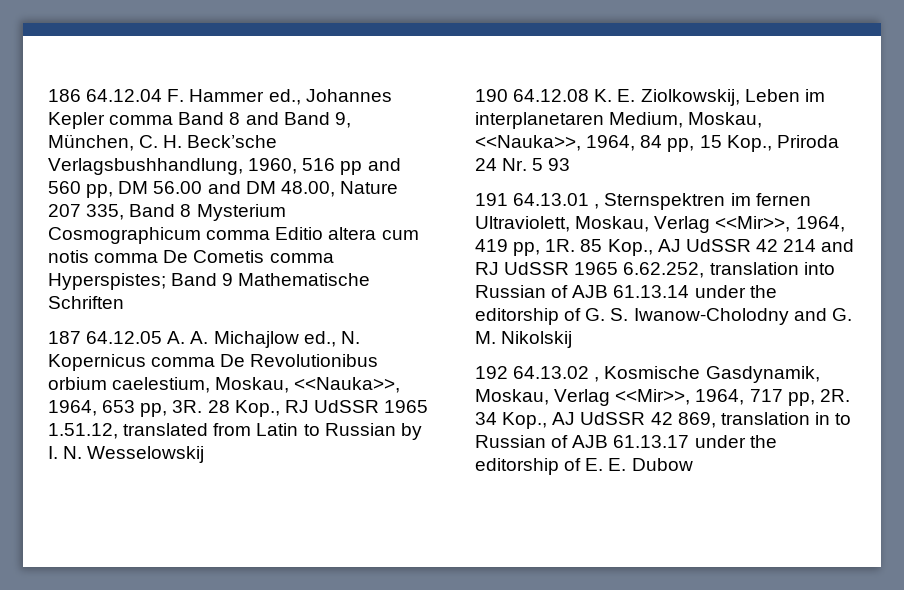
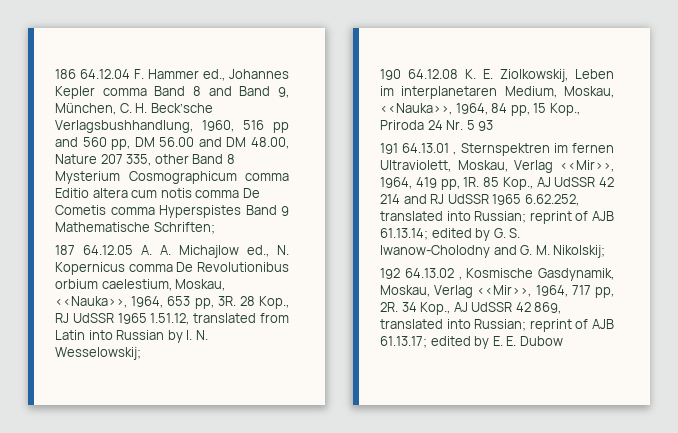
- 186 64.12.04 F. Hammer ed., Johannes Kepler comma Band 8 and Band 9, München, C. H. Beck’sche Verlagsbushhandlung, 1960, 516 pp and 560 pp, DM 56.00 and DM 48.00, Nature 207 335, Band 8 Mysterium Cosmographicum comma Editio altera cum notis comma De Cometis comma Hyperspistes; Band 9 Mathematische Schriften
+ 186 64.12.04 F. Hammer ed., Johannes Kepler comma Band 8 and Band 9, München, C. H. Beck’sche Verlagsbushhandlung, 1960, 516 pp and 560 pp, DM 56.00 and DM 48.00, Nature 207 335, other Band 8 Mysterium Cosmographicum comma Editio altera cum notis comma De Cometis comma Hyperspistes Band 9 Mathematische Schriften;
- 28 Kop., RJ UdSSR 1965 1.51.12, translated from Latin to Russian by I. N. Wesselowskij
+ 28 Kop., RJ UdSSR 1965 1.51.12, translated from Latin into Russian by I. N. Wesselowskij;
- 85 Kop., AJ UdSSR 42 214 and RJ UdSSR 1965 6.62.252, translation into Russian of AJB 61.13.14 under the editorship of G. S. Iwanow-Cholodny and G. M. Nikolskij
+ 85 Kop., AJ UdSSR 42 214 and RJ UdSSR 1965 6.62.252, translated into Russian; reprint of AJB 61.13.14; edited by G. S. Iwanow-Cholodny and G. M. Nikolskij;
- 34 Kop., AJ UdSSR 42 869, translation in to Russian of AJB 61.13.17 under the editorship of E. E. Dubow
+ 34 Kop., AJ UdSSR 42 869, translated into Russian; reprint of AJB 61.13.17; edited by E. E. Dubow

